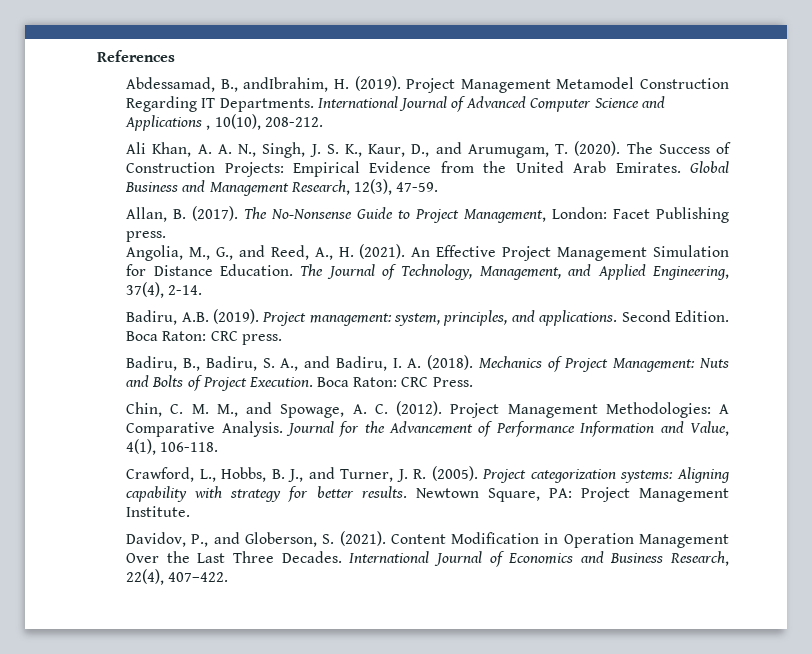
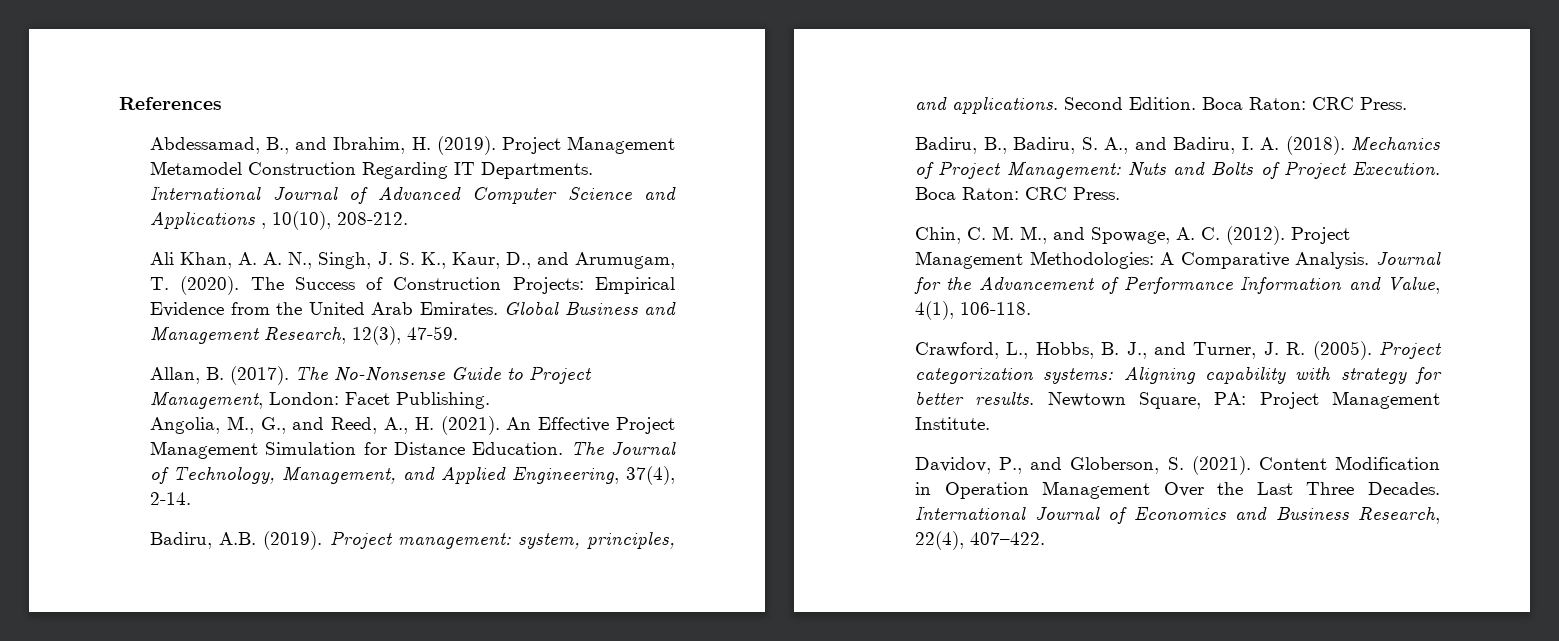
- Abdessamad, B., andIbrahim, H. (2019).
+ Abdessamad, B., and Ibrahim, H. (2019).
- The No-Nonsense Guide to Project Management, London: Facet Publishing press.
+ The No-Nonsense Guide to Project Management, London: Facet Publishing.
- Second Edition. Boca Raton: CRC press.
+ Second Edition. Boca Raton: CRC Press.

